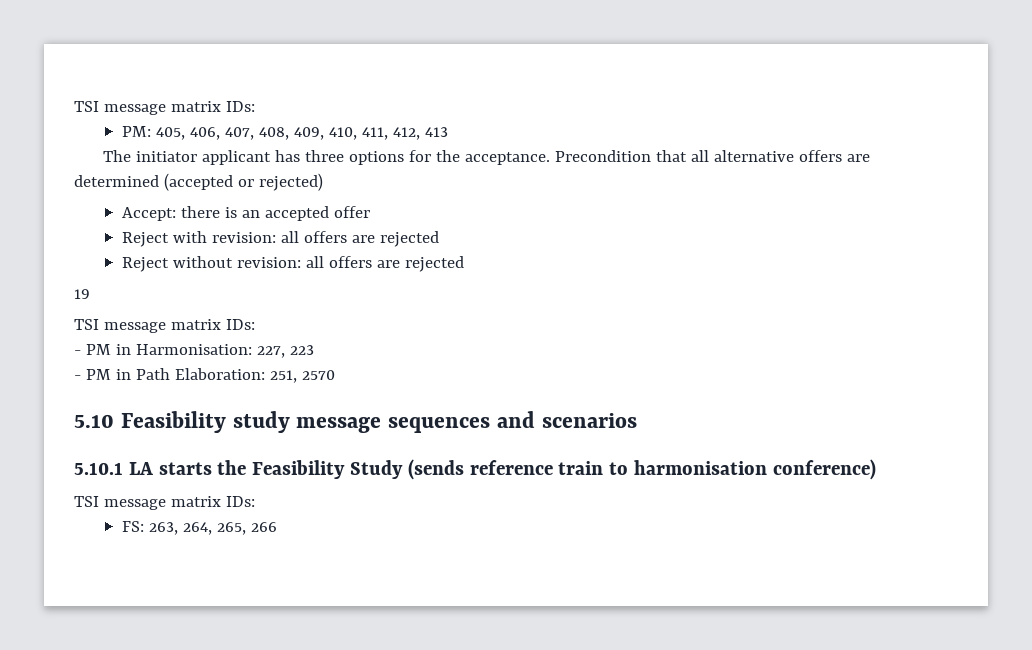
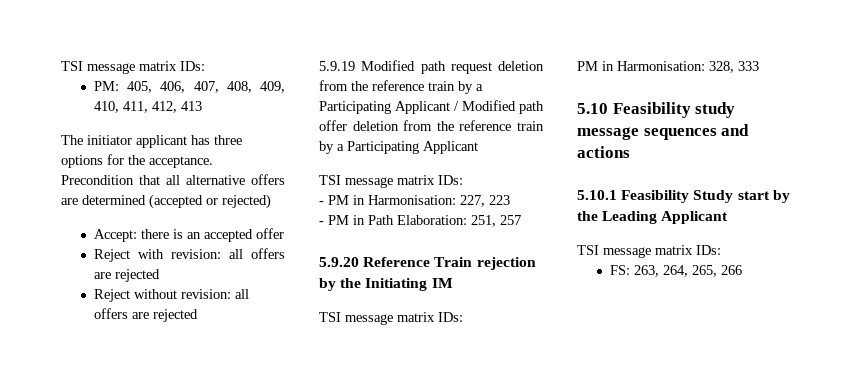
- 19
+ 5.9.19 Modified path request deletion from the reference train by a Participating Applicant / Modified path offer deletion from the reference train by a Participating Applicant
- - PM in Path Elaboration: 251, 2570
+ - PM in Path Elaboration: 251, 257
+ 5.9.20 Reference Train rejection by the Initiating IM
+ TSI message matrix IDs:
+ PM in Harmonisation: 328, 333
- 5.10 Feasibility study message sequences and scenarios
+ 5.10 Feasibility study message sequences and actions
- 5.10.1 LA starts the Feasibility Study (sends reference train to harmonisation conference)
+ 5.10.1 Feasibility Study start by the Leading Applicant

